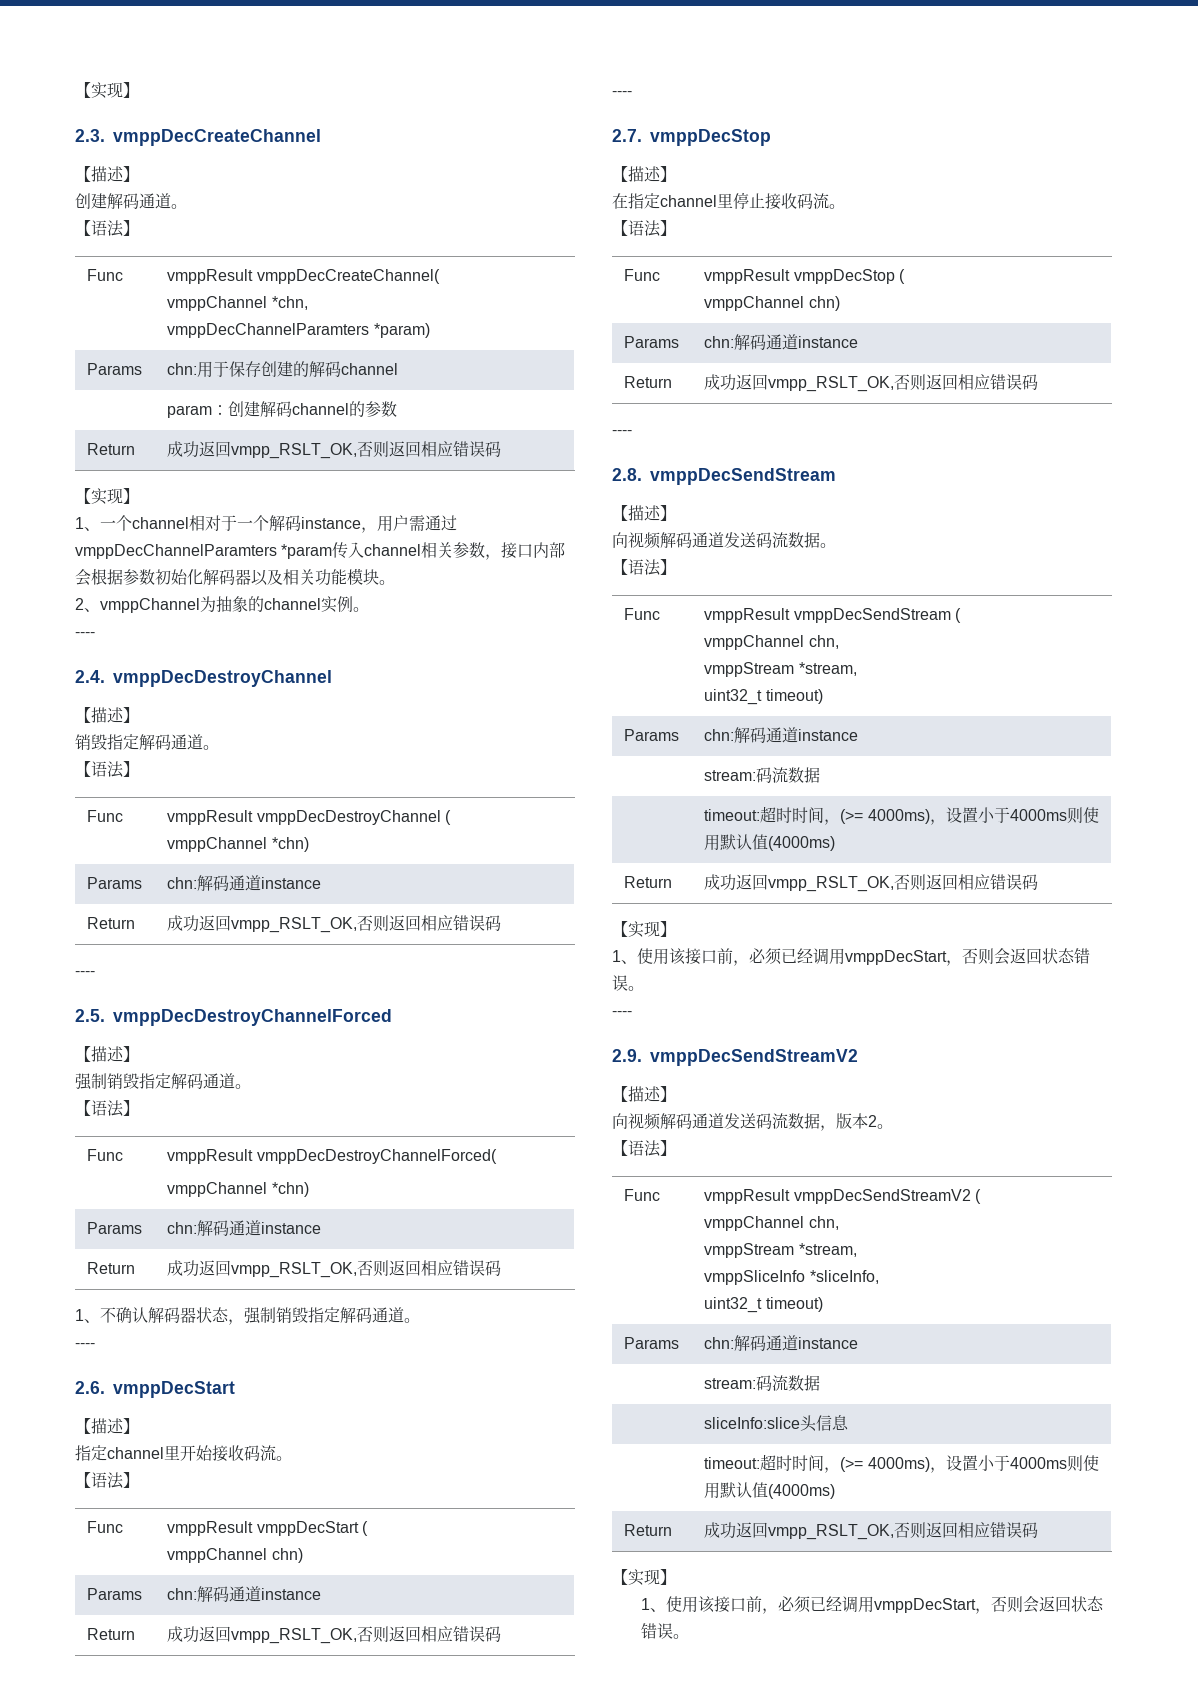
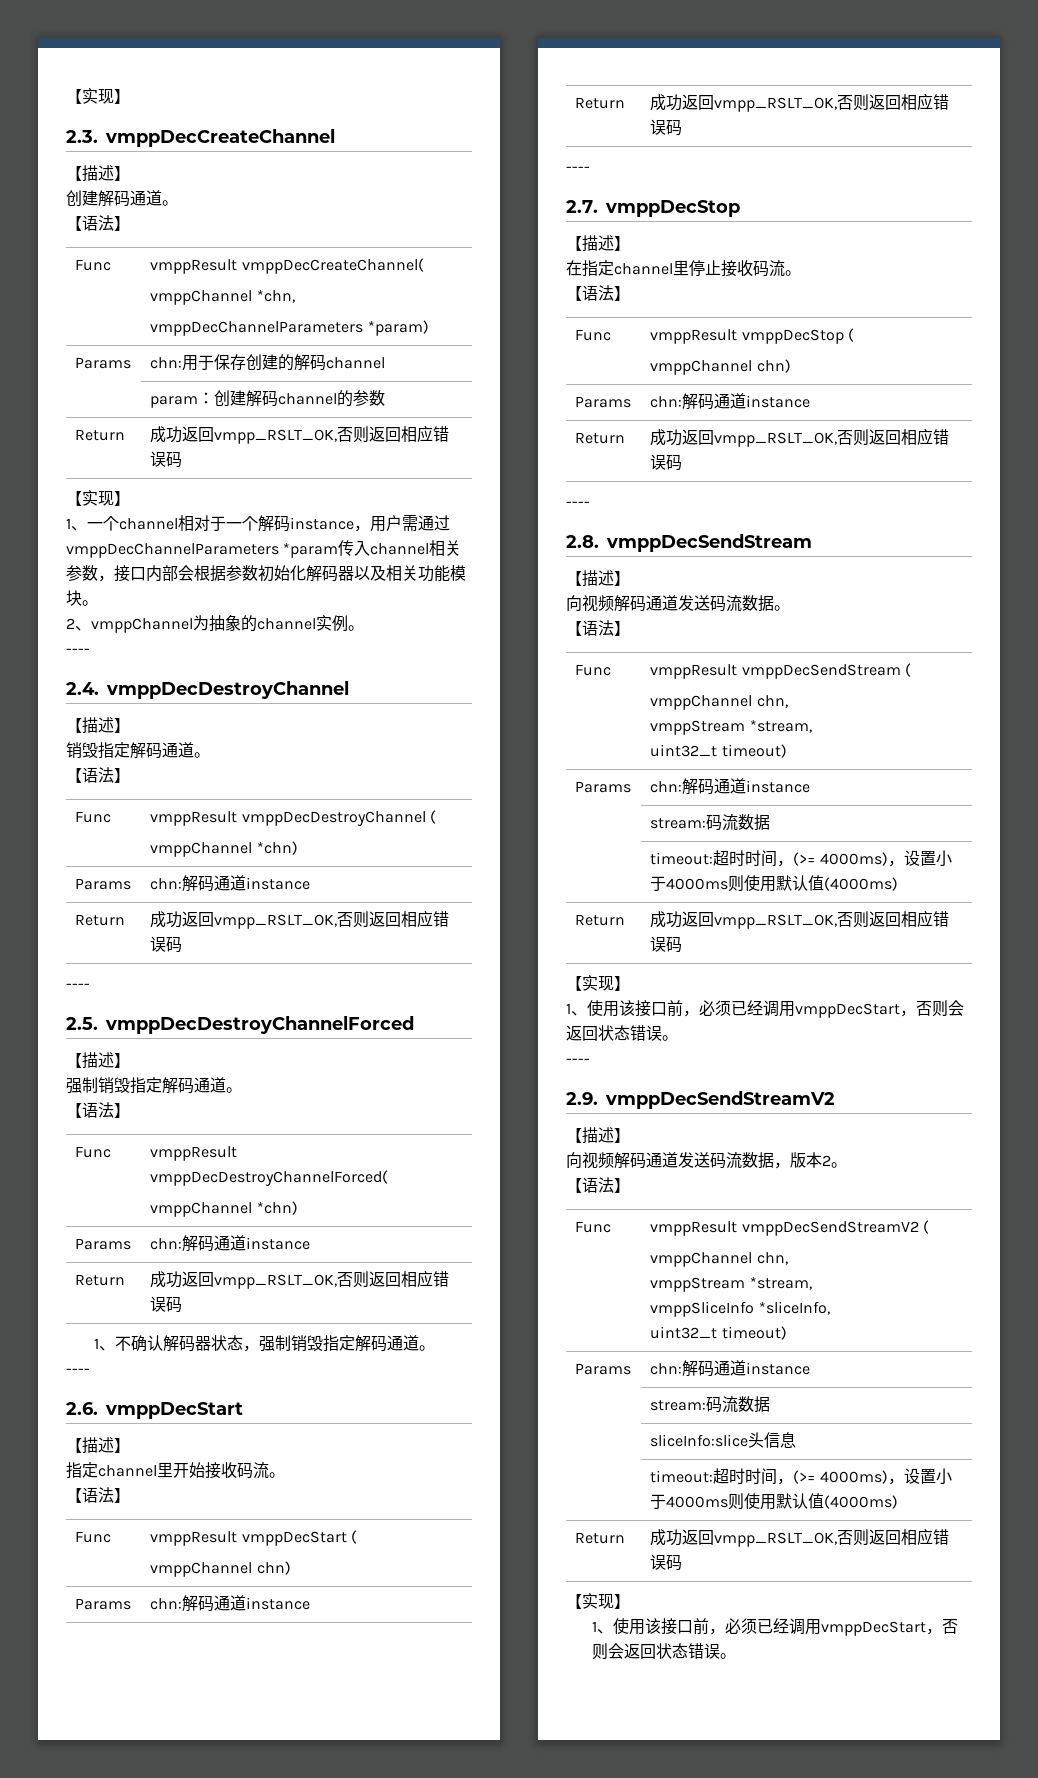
  Func | vmppResult vmppDecCreateChannel(
  vmppChannel *chn,
- vmppDecChannelParamters *param)
+ vmppDecChannelParameters *param)
- 1、一个channel相对于一个解码instance，用户需通过vmppDecChannelParamters *param传入channel相关参数，接口内部会根据参数初始化解码器以及相关功能模块。
+ 1、一个channel相对于一个解码instance，用户需通过vmppDecChannelParameters *param传入channel相关参数，接口内部会根据参数初始化解码器以及相关功能模块。

